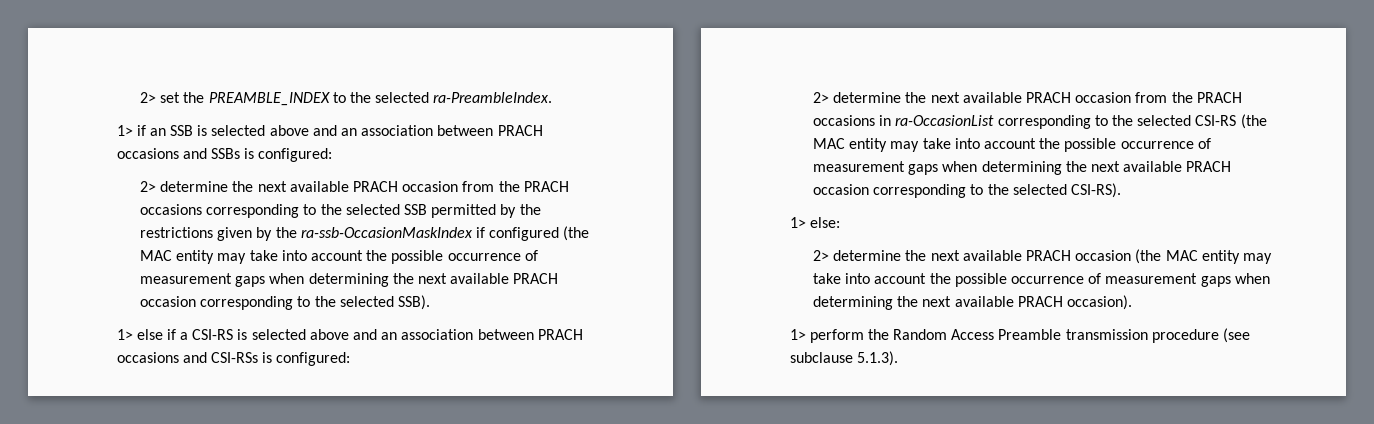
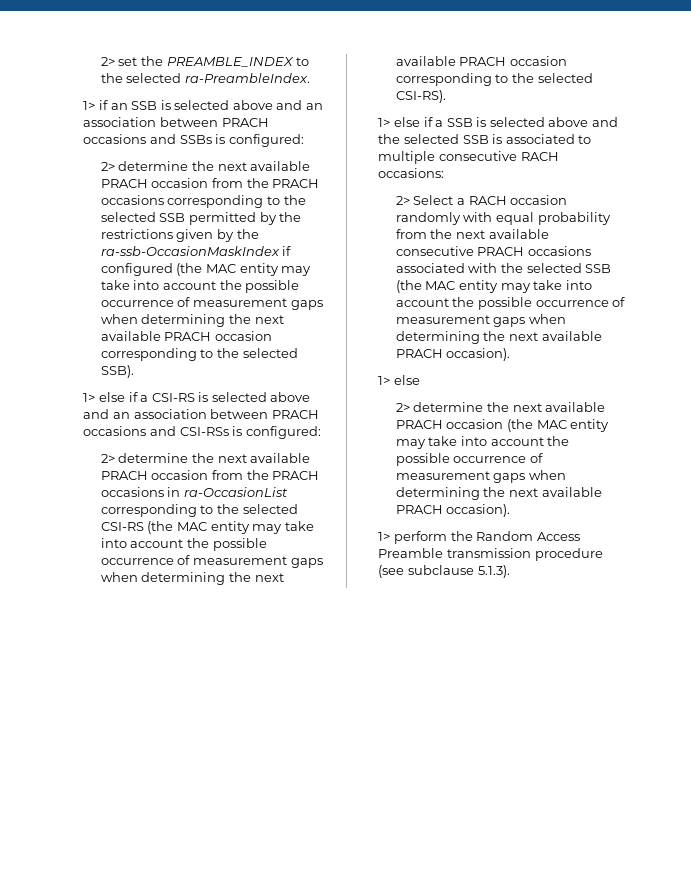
- 1> else:
+ 1> else if a SSB is selected above and the selected SSB is associated to multiple consecutive RACH occasions:
+ 2> Select a RACH occasion randomly with equal probability from the next available consecutive PRACH occasions associated with the selected SSB (the MAC entity may take into account the possible occurrence of measurement gaps when determining the next available PRACH occasion).
+ 1> else

